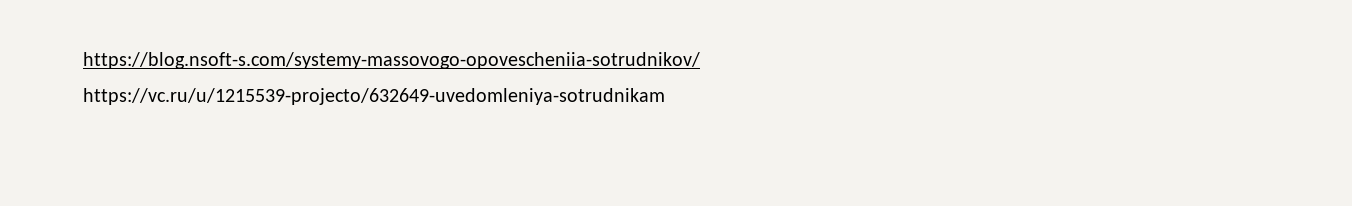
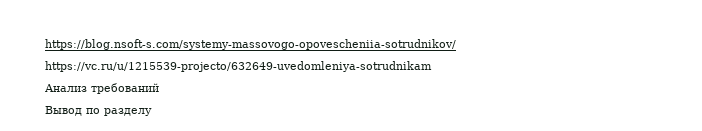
+ Анализ требований
+ Вывод по разделу

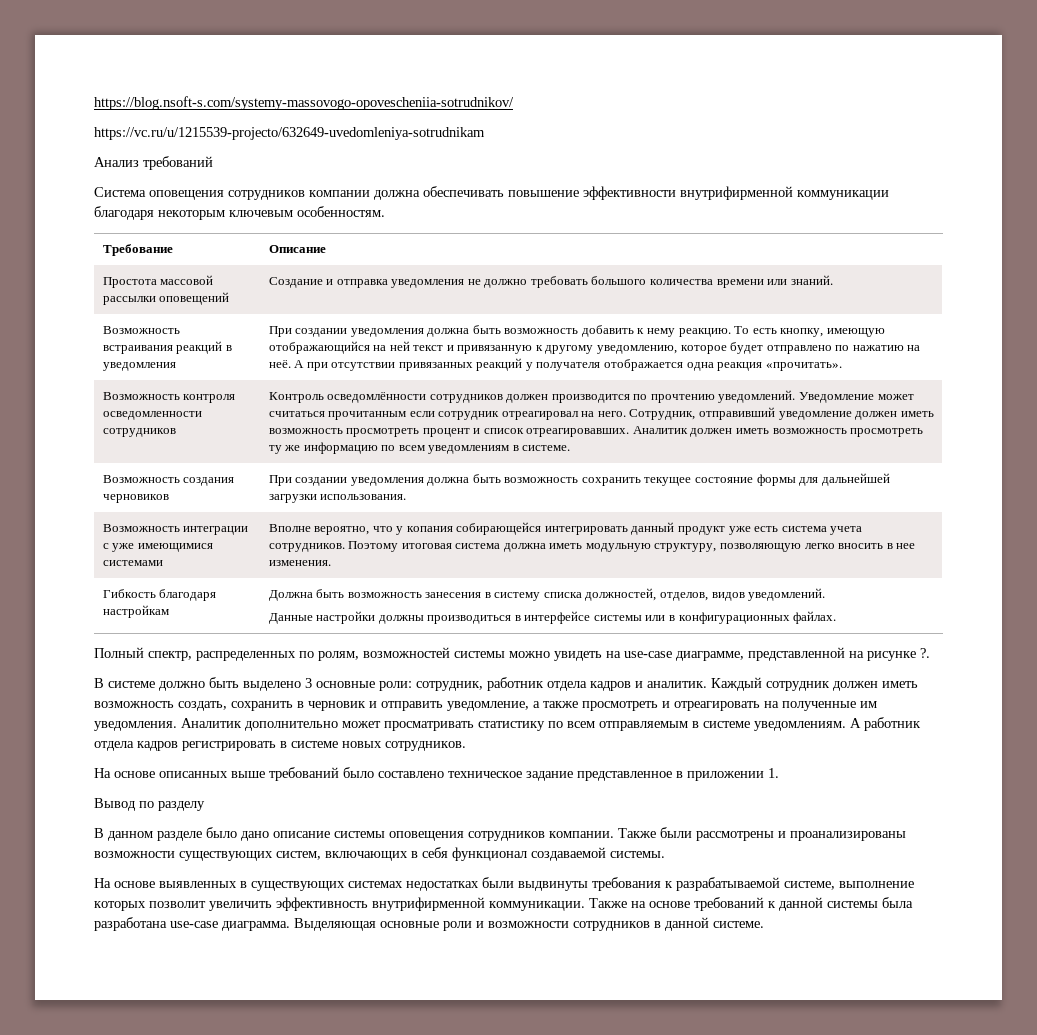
+ Система оповещения сотрудников компании должна обеспечивать повышение эффективности внутрифирменной коммуникации благодаря некоторым ключевым особенностям.
+ Требование | Описание
+ Простота массовой рассылки оповещений | Создание и отправка уведомления не должно требовать большого количества времени или знаний.
+ Возможность встраивания реакций в уведомления | При создании уведомления должна быть возможность добавить к нему реакцию. То есть кнопку, имеющую отображающийся на ней текст и привязанную к другому уведомлению, которое будет отправлено по нажатию на неё. А при отсутствии привязанных реакций у получателя отображается одна реакция «прочитать».
+ Возможность контроля осведомленности сотрудников | Контроль осведомлённости сотрудников должен производится по прочтению уведомлений. Уведомление может считаться прочитанным если сотрудник отреагировал на него. Сотрудник, отправивший уведомление должен иметь возможность просмотреть процент и список отреагировавших. Аналитик должен иметь возможность просмотреть ту же информацию по всем уведомлениям в системе.
+ Возможность создания черновиков | При создании уведомления должна быть возможность сохранить текущее состояние формы для дальнейшей загрузки использования.
+ Возможность интеграции с уже имеющимися системами | Вполне вероятно, что у копания собирающейся интегрировать данный продукт уже есть система учета сотрудников. Поэтому итоговая система должна иметь модульную структуру, позволяющую легко вносить в нее изменения.
+ Гибкость благодаря настройкам | Должна быть возможность занесения в систему списка должностей, отделов, видов уведомлений.
+ Данные настройки должны производиться в интерфейсе системы или в конфигурационных файлах.
+ Полный спектр, распределенных по ролям, возможностей системы можно увидеть на use-case диаграмме, представленной на рисунке ?.
+ В системе должно быть выделено 3 основные роли: сотрудник, работник отдела кадров и аналитик. Каждый сотрудник должен иметь возможность создать, сохранить в черновик и отправить уведомление, а также просмотреть и отреагировать на полученные им уведомления. Аналитик дополнительно может просматривать статистику по всем отправляемым в системе уведомлениям. А работник отдела кадров регистрировать в системе новых сотрудников.
+ На основе описанных выше требований было составлено техническое задание представленное в приложении 1.
  Вывод по разделу
+ В данном разделе было дано описание системы оповещения сотрудников компании. Также были рассмотрены и проанализированы возможности существующих систем, включающих в себя функционал создаваемой системы.
+ На основе выявленных в существующих системах недостатках были выдвинуты требования к разрабатываемой системе, выполнение которых позволит увеличить эффективность внутрифирменной коммуникации. Также на основе требований к данной системы была разработана use-case диаграмма. Выделяющая основные роли и возможности сотрудников в данной системе.

